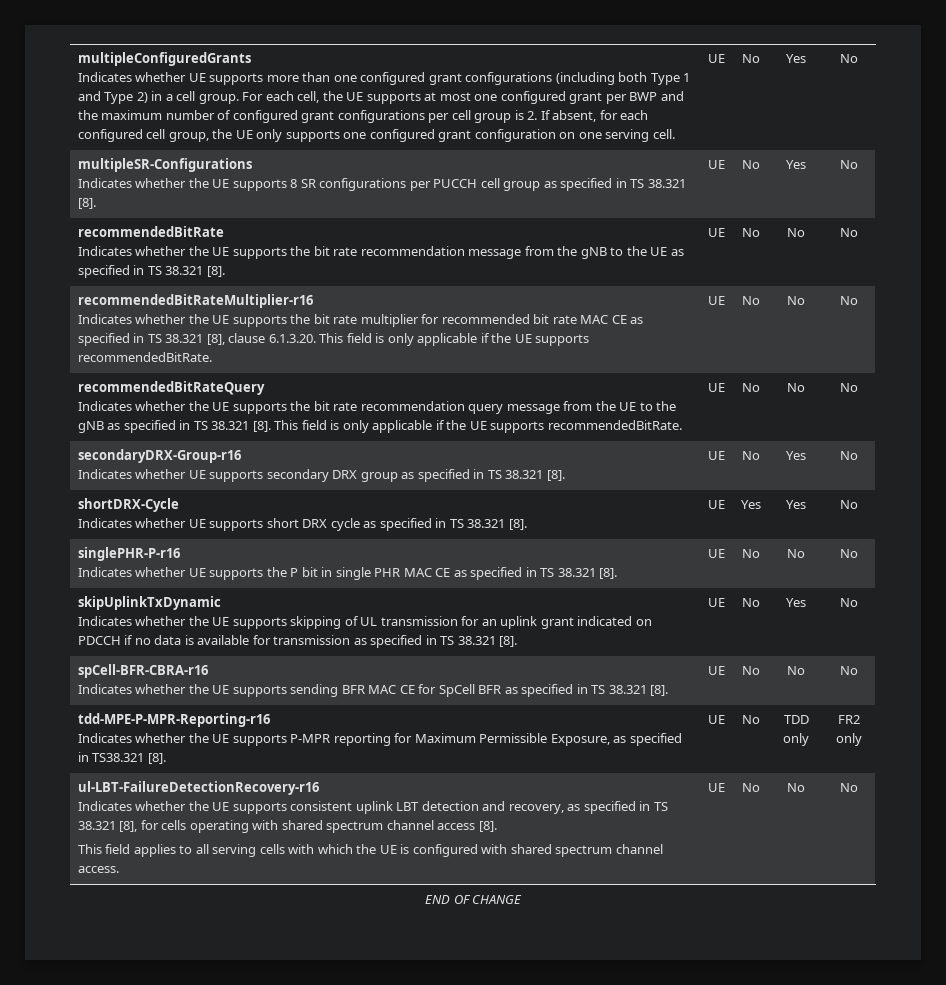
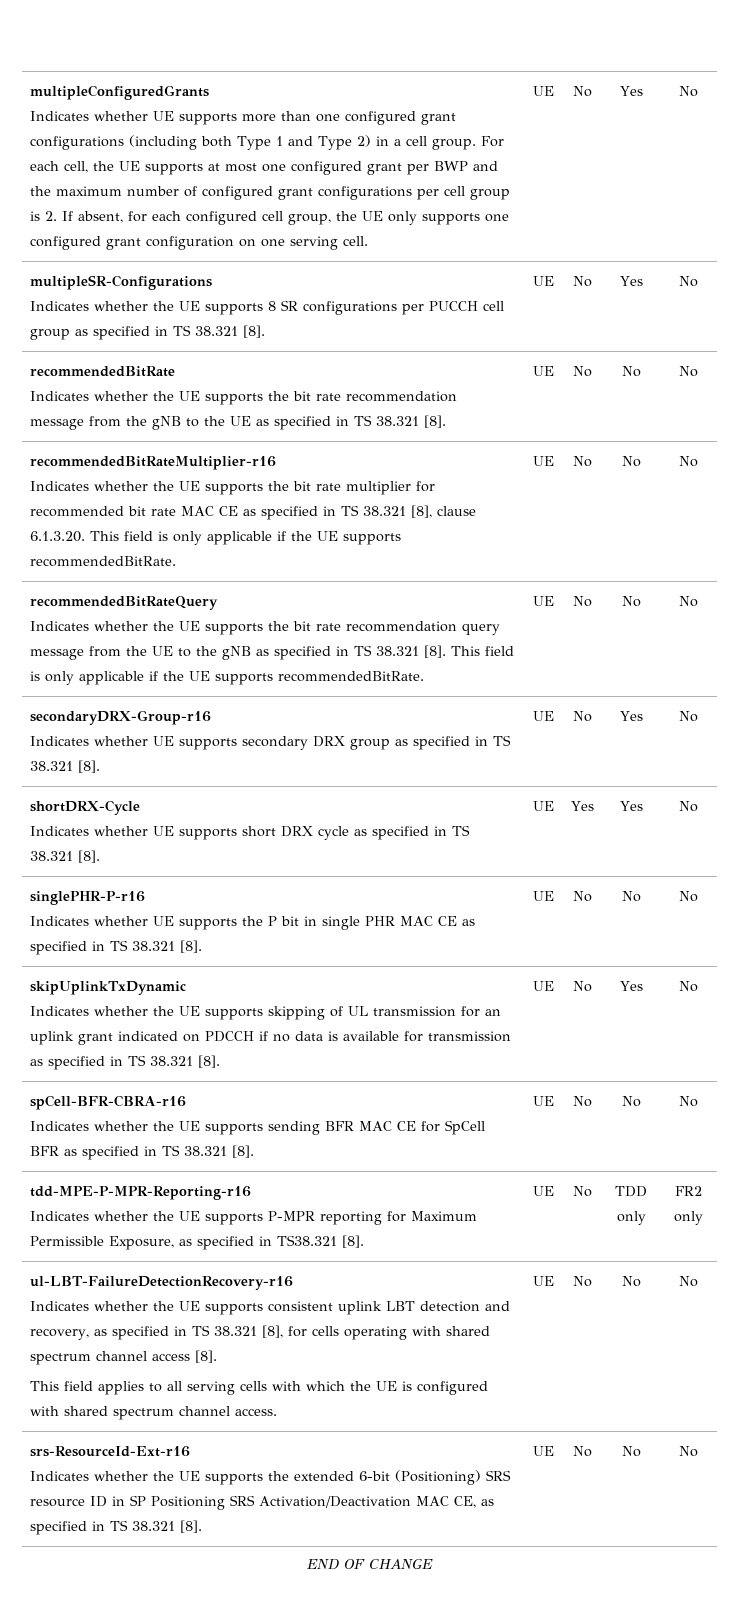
+ srs-ResourceId-Ext-r16
+ Indicates whether the UE supports the extended 6-bit (Positioning) SRS resource ID in SP Positioning SRS Activation/Deactivation MAC CE, as specified in TS 38.321 [8]. | UE | No | No | No

